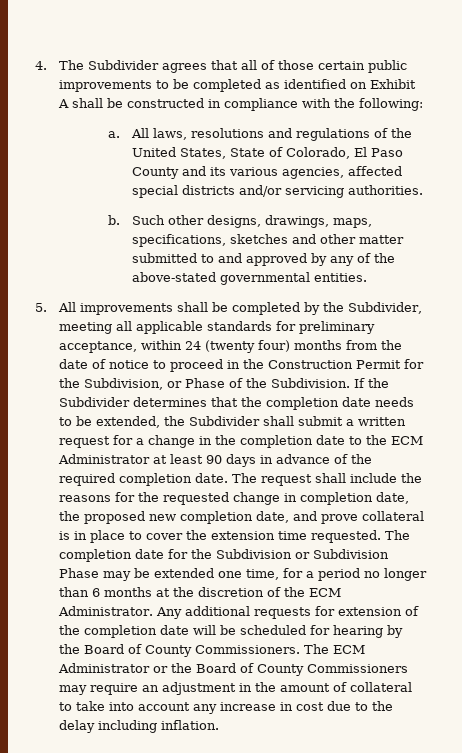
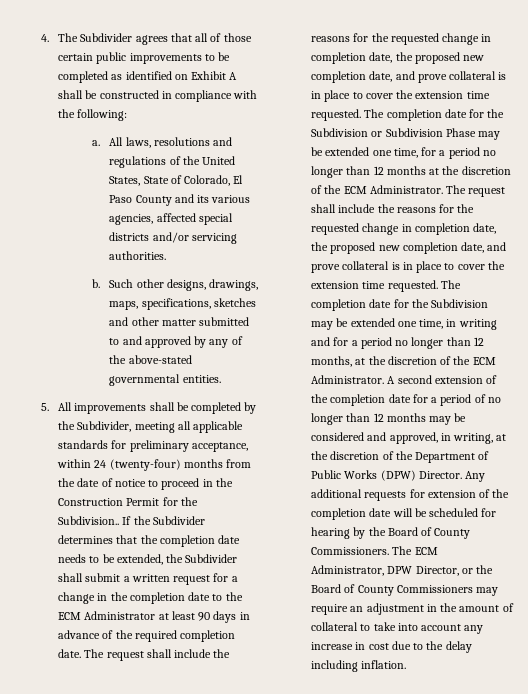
- 5. All improvements shall be completed by the Subdivider, meeting all applicable standards for preliminary acceptance, within 24 (twenty four) months from the date of notice to proceed in the Construction Permit for the Subdivision, or Phase of the Subdivision.
+ 5. All improvements shall be completed by the Subdivider, meeting all applicable standards for preliminary acceptance, within 24 (twenty-four) months from the date of notice to proceed in the Construction Permit for the Subdivision..
- The completion date for the Subdivision or Subdivision Phase may be extended one time, for a period no longer than 6 months at the discretion of the ECM Administrator.
+ The completion date for the Subdivision or Subdivision Phase may be extended one time, for a period no longer than 12 months at the discretion of the ECM Administrator.
+ The request shall include the reasons for the requested change in completion date, the proposed new completion date, and prove collateral is in place to cover the extension time requested. The completion date for the Subdivision may be extended one time, in writing and for a period no longer than 12 months, at the discretion of the ECM Administrator. A second extension of the completion date for a period of no longer than 12 months may be considered and approved, in writing, at the discretion of the Department of Public Works (DPW) Director.
- The ECM Administrator or the Board of County Commissioners may require an adjustment in the amount of collateral to take into account any increase in cost due to the delay including inflation.
+ The ECM Administrator, DPW Director, or the Board of County Commissioners may require an adjustment in the amount of collateral to take into account any increase in cost due to the delay including inflation.

